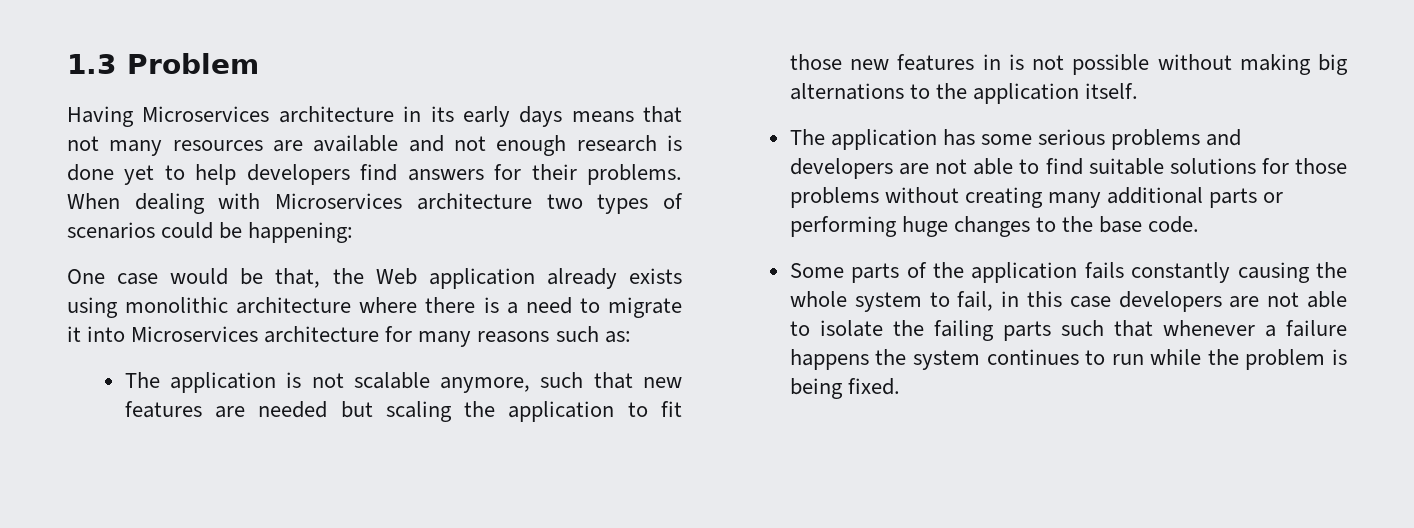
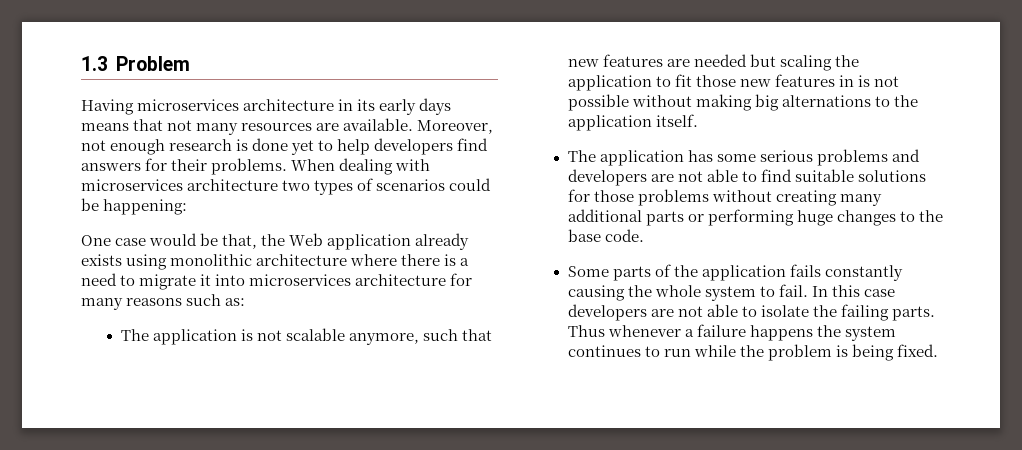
- Having Microservices architecture in its early days means that not many resources are available and not enough research is done yet to help developers find answers for their problems.
+ Having microservices architecture in its early days means that not many resources are available. Moreover, not enough research is done yet to help developers find answers for their problems.
- When dealing with Microservices architecture two types of scenarios could be happening:
+ When dealing with microservices architecture two types of scenarios could be happening:
- One case would be that, the Web application already exists using monolithic architecture where there is a need to migrate it into Microservices architecture for many reasons such as:
+ One case would be that, the Web application already exists using monolithic architecture where there is a need to migrate it into microservices architecture for many reasons such as:
- Some parts of the application fails constantly causing the whole system to fail, in this case developers are not able to isolate the failing parts such that whenever a failure happens the system continues to run while the problem is being fixed.
+ Some parts of the application fails constantly causing the whole system to fail. In this case developers are not able to isolate the failing parts. Thus whenever a failure happens the system continues to run while the problem is being fixed.

